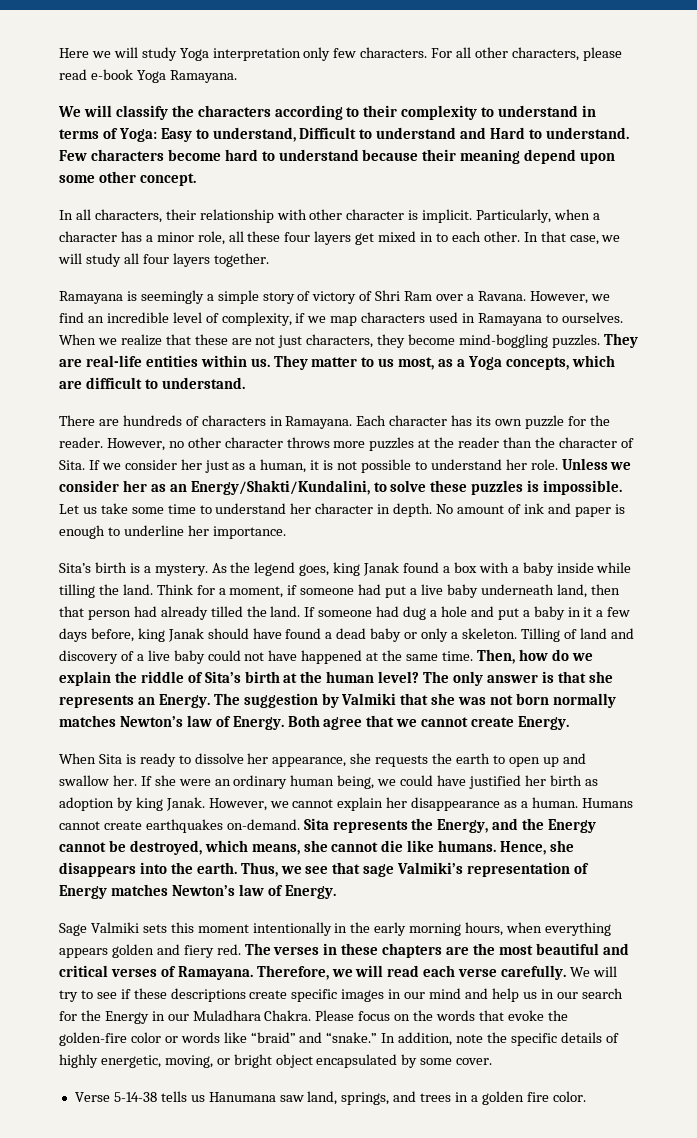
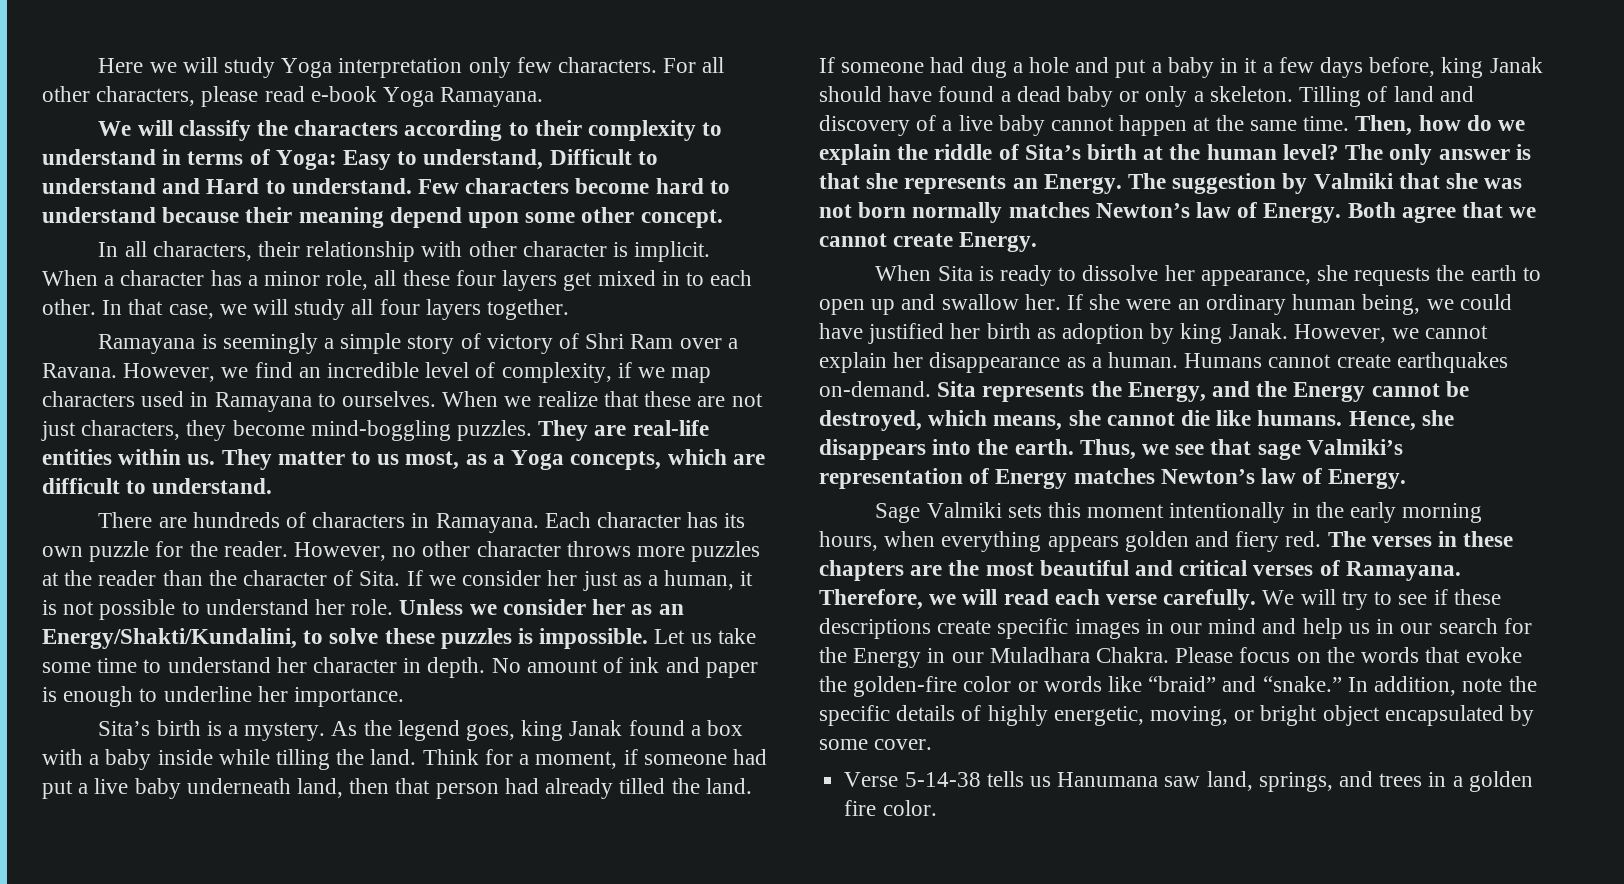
- Particularly, when a character has a minor role, all these four layers get mixed in to each other.
+ When a character has a minor role, all these four layers get mixed in to each other.
- Tilling of land and discovery of a live baby could not have happened at the same time.
+ Tilling of land and discovery of a live baby cannot happen at the same time.

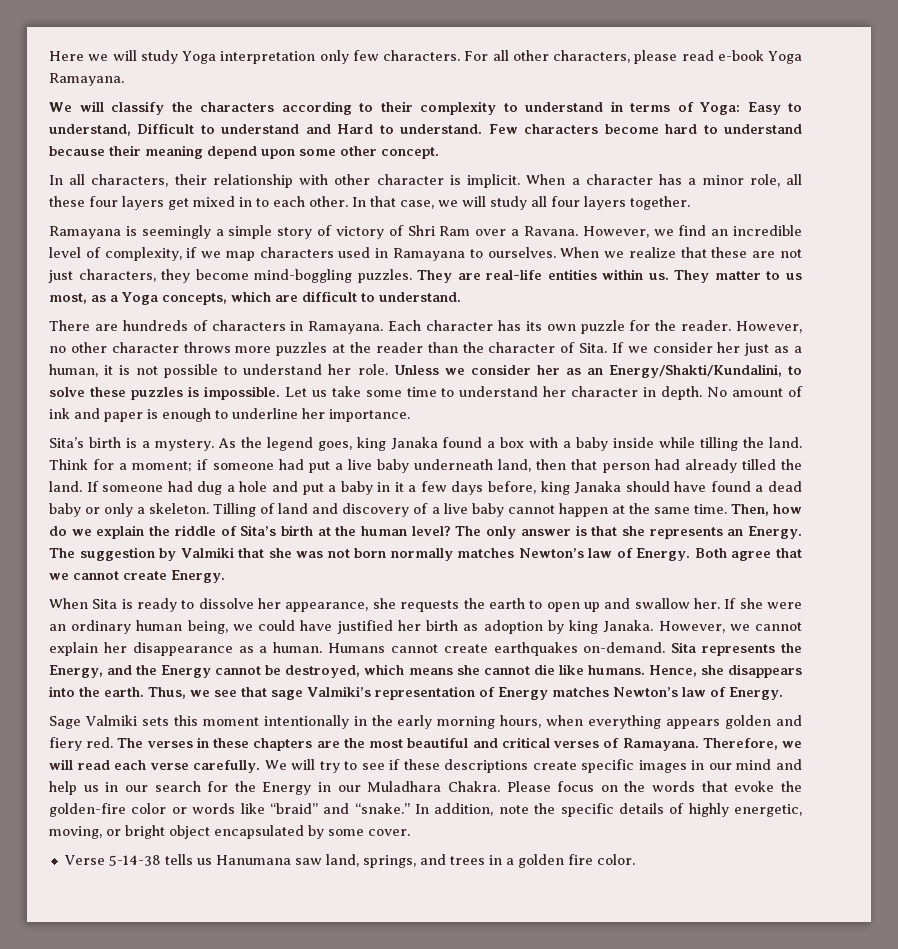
- As the legend goes, king Janak found a box with a baby inside while tilling the land.
+ As the legend goes, king Janaka found a box with a baby inside while tilling the land.
- Think for a moment, if someone had put a live baby underneath land, then that person had already tilled the land.
+ Think for a moment; if someone had put a live baby underneath land, then that person had already tilled the land.
- If someone had dug a hole and put a baby in it a few days before, king Janak should have found a dead baby or only a skeleton.
+ If someone had dug a hole and put a baby in it a few days before, king Janaka should have found a dead baby or only a skeleton.
- If she were an ordinary human being, we could have justified her birth as adoption by king Janak.
+ If she were an ordinary human being, we could have justified her birth as adoption by king Janaka.
- Sita represents the Energy, and the Energy cannot be destroyed, which means, she cannot die like humans.
+ Sita represents the Energy, and the Energy cannot be destroyed, which means she cannot die like humans.

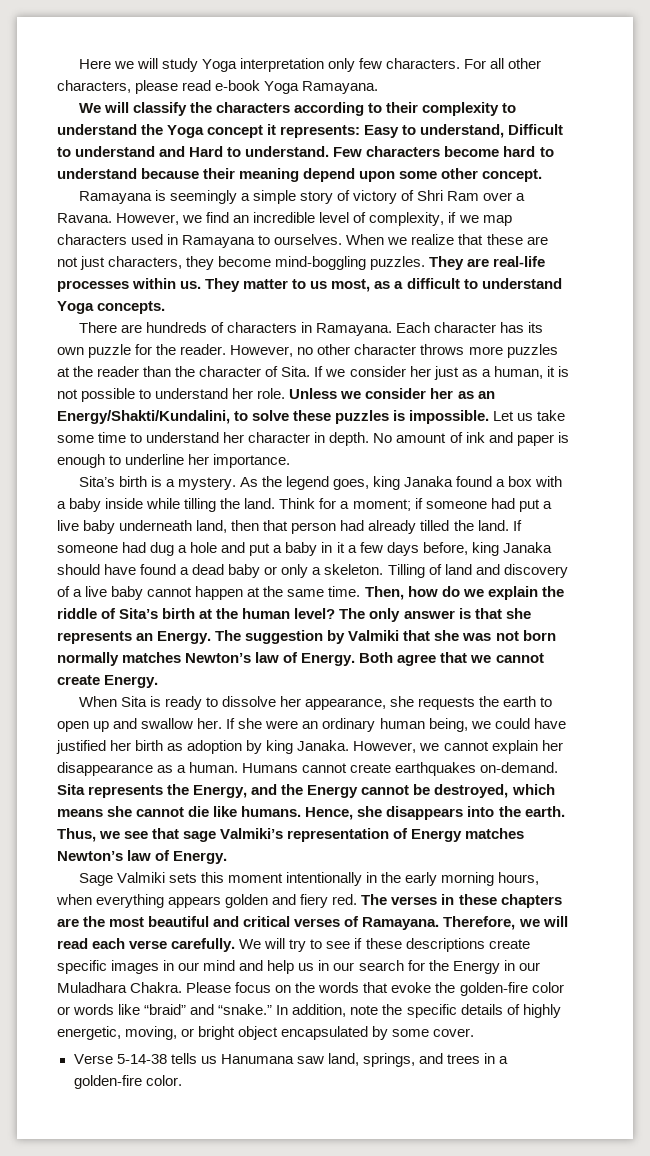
- We will classify the characters according to their complexity to understand in terms of Yoga: Easy to understand, Difficult to understand and Hard to understand.
+ We will classify the characters according to their complexity to understand the Yoga concept it represents: Easy to understand, Difficult to understand and Hard to understand.
- In all characters, their relationship with other character is implicit. When a character has a minor role, all these four layers get mixed in to each other. In that case, we will study all four layers together.
- They are real-life entities within us.
+ They are real-life processes within us.
- They matter to us most, as a Yoga concepts, which are difficult to understand.
+ They matter to us most, as a difficult to understand Yoga concepts.
- Verse 5-14-38 tells us Hanumana saw land, springs, and trees in a golden fire color.
+ Verse 5-14-38 tells us Hanumana saw land, springs, and trees in a golden-fire color.

